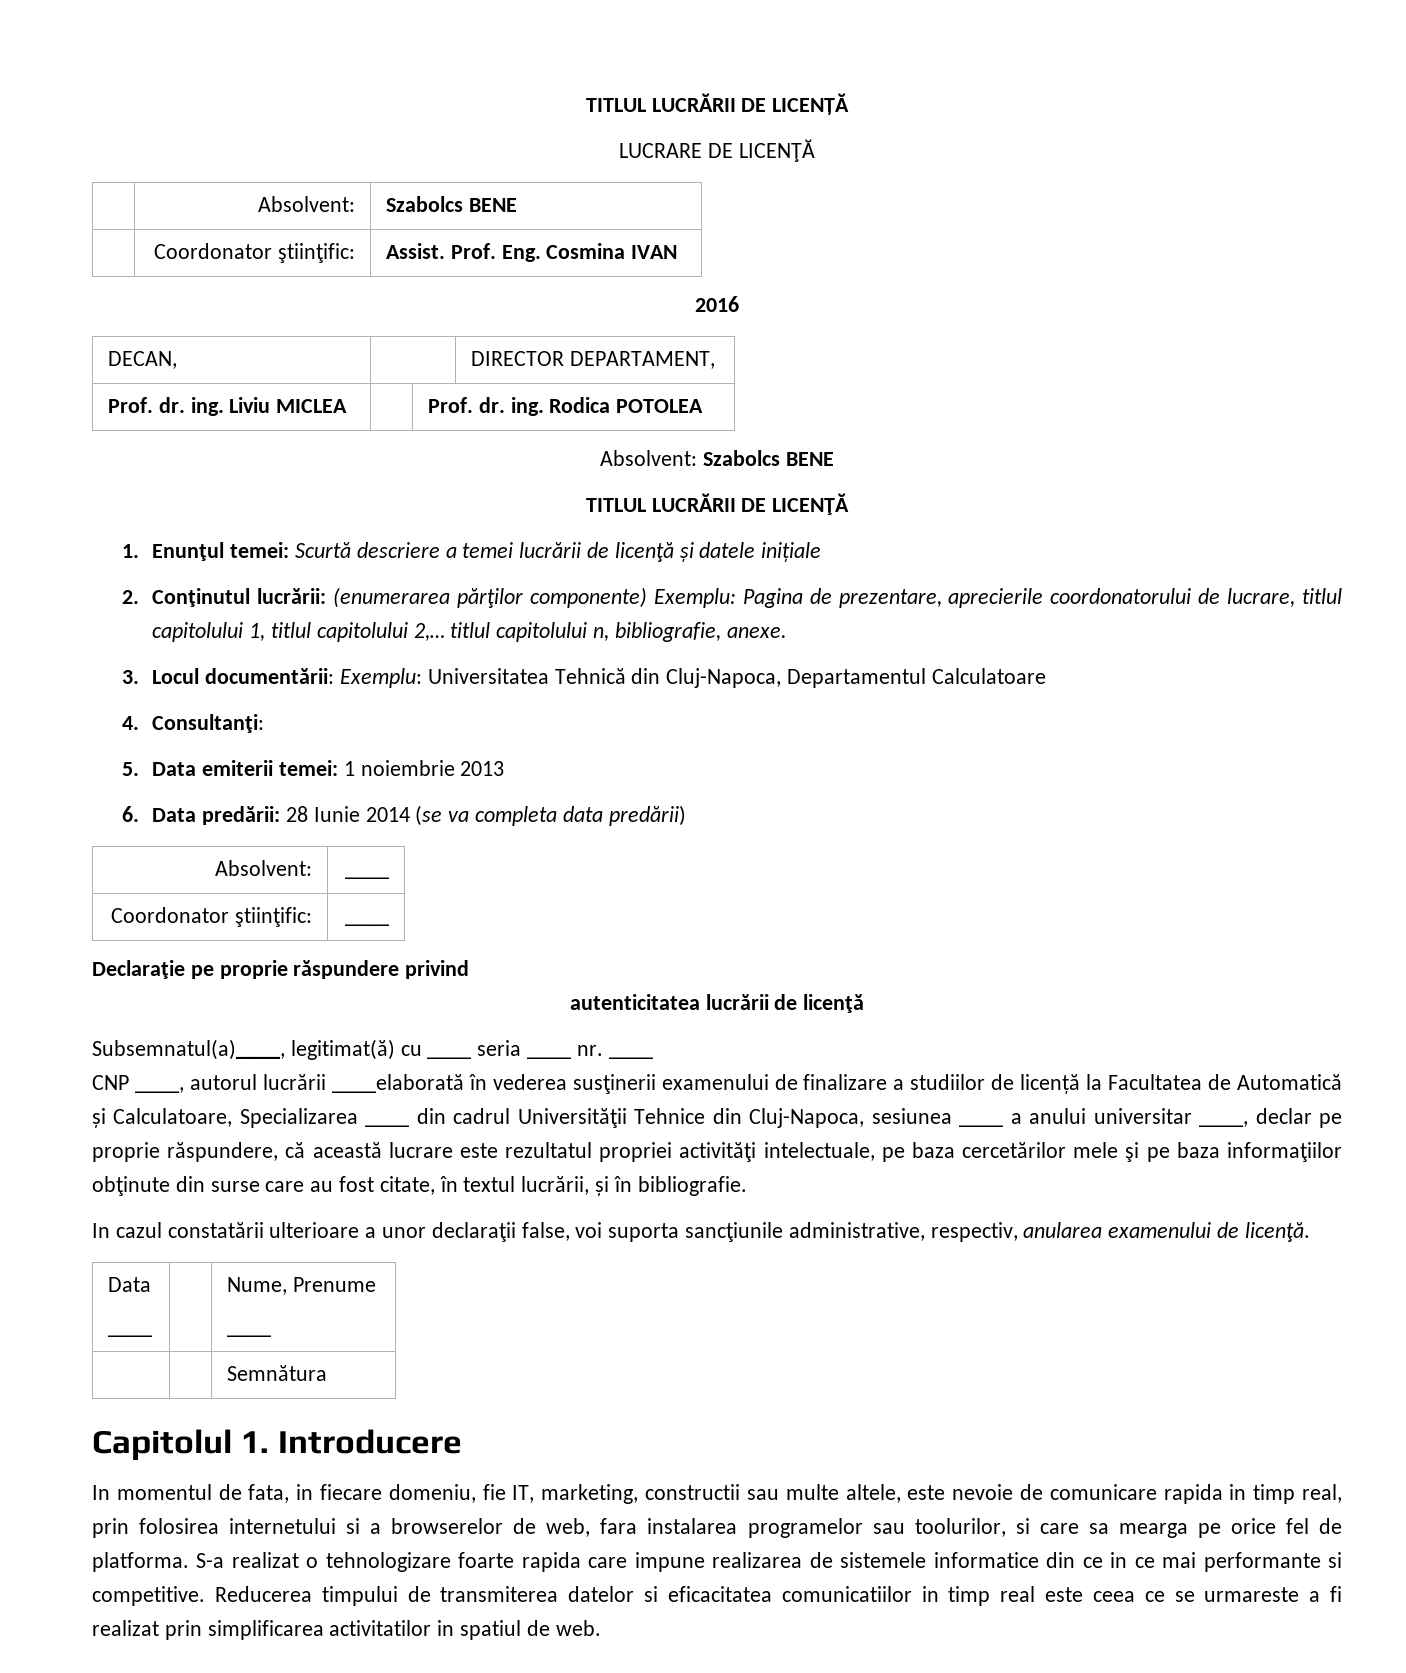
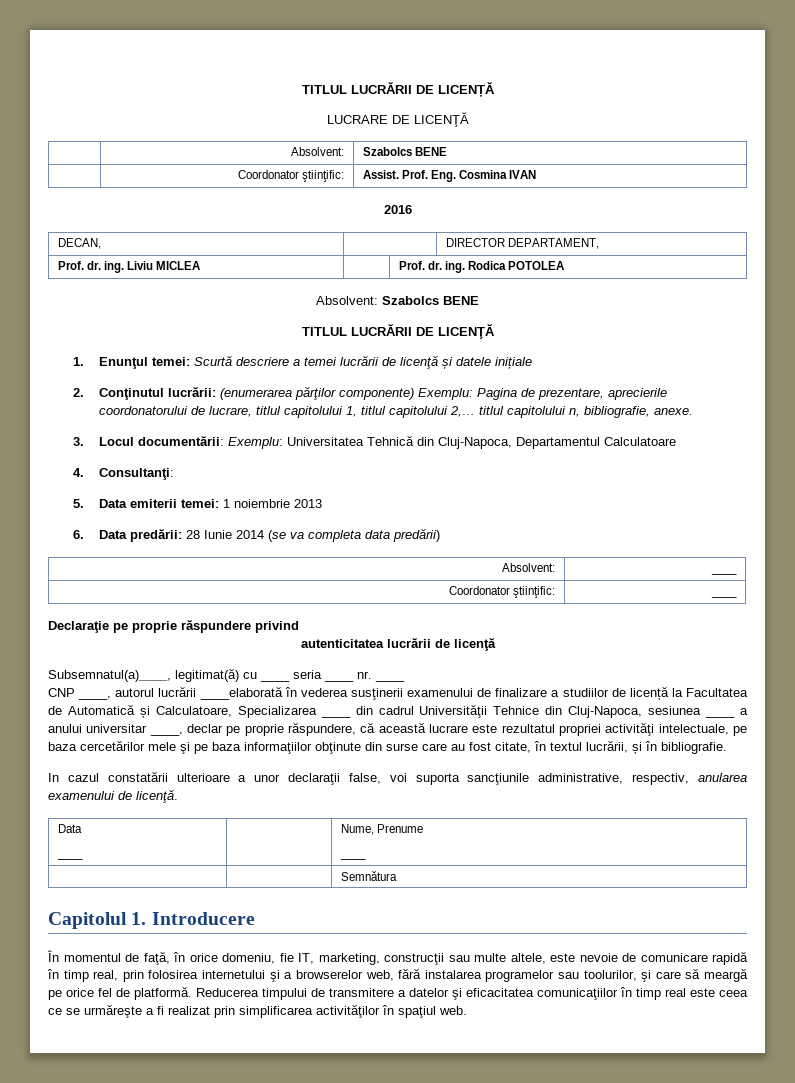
- In momentul de fata, in fiecare domeniu, fie IT, marketing, constructii sau multe altele, este nevoie de comunicare rapida in timp real, prin folosirea internetului si a browserelor de web, fara instalarea programelor sau toolurilor, si care sa mearga pe orice fel de platforma. S-a realizat o tehnologizare foarte rapida care impune realizarea de sistemele informatice din ce in ce mai performante si competitive. Reducerea timpului de transmiterea datelor si eficacitatea comunicatiilor in timp real este ceea ce se urmareste a fi realizat prin simplificarea activitatilor in spatiul de web.
+ În momentul de faţă, în orice domeniu, fie IT, marketing, construcţii sau multe altele, este nevoie de comunicare rapidă în timp real, prin folosirea internetului şi a browserelor web, fără instalarea programelor sau toolurilor, şi care să meargă pe orice fel de platformă. Reducerea timpului de transmitere a datelor şi eficacitatea comunicaţiilor în timp real este ceea ce se urmăreşte a fi realizat prin simplificarea activităţilor în spaţiul web.

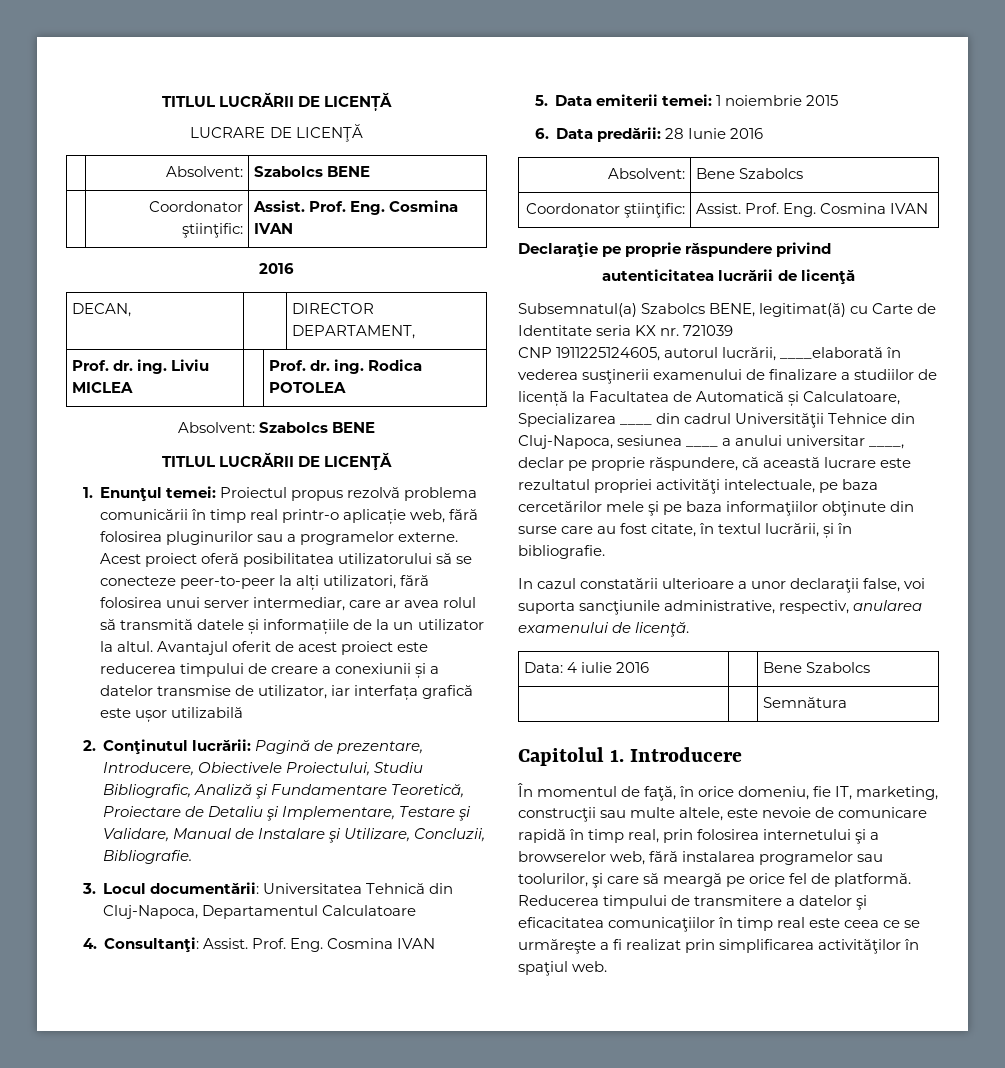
- 1. Enunţul temei: Scurtă descriere a temei lucrării de licenţă și datele inițiale
- 2. Conţinutul lucrării: (enumerarea părţilor componente) Exemplu: Pagina de prezentare, aprecierile coordonatorului de lucrare, titlul capitolului 1, titlul capitolului 2,… titlul capitolului n, bibliografie, anexe.
+ 1. Enunţul temei: Proiectul propus rezolvă problema comunicării în timp real printr-o aplicație web, fără folosirea pluginurilor sau a programelor externe. Acest proiect oferă posibilitatea utilizatorului să se conecteze peer-to-peer la alți utilizatori, fără folosirea unui server intermediar, care ar avea rolul să transmită datele și informațiile de la un utilizator la altul. Avantajul oferit de acest proiect este reducerea timpului de creare a conexiunii și a datelor transmise de utilizator, iar interfața grafică este ușor utilizabilă
+ 2. Conţinutul lucrării: Pagină de prezentare, Introducere, Obiectivele Proiectului, Studiu Bibliografic, Analiză şi Fundamentare Teoretică, Proiectare de Detaliu şi Implementare, Testare şi Validare, Manual de Instalare şi Utilizare, Concluzii, Bibliografie.
- 3. Locul documentării: Exemplu: Universitatea Tehnică din Cluj-Napoca, Departamentul Calculatoare
+ 3. Locul documentării: Universitatea Tehnică din Cluj-Napoca, Departamentul Calculatoare
- 4. Consultanţi:
+ 4. Consultanţi: Assist. Prof. Eng. Cosmina IVAN
- 5. Data emiterii temei: 1 noiembrie 2013
+ 5. Data emiterii temei: 1 noiembrie 2015
- 6. Data predării: 28 Iunie 2014 (se va completa data predării)
- Absolvent: | ____
- Coordonator ştiinţific: | ____
+ 6. Data predării: 28 Iunie 2016
+ Absolvent: | Bene Szabolcs
+ Coordonator ştiinţific: | Assist. Prof. Eng. Cosmina IVAN
- Subsemnatul(a)____, legitimat(ă) cu ____ seria ____ nr. ____
- CNP ____, autorul lucrării ____elaborată în vederea susţinerii examenului de finalizare a studiilor de licență la Facultatea de Automatică și Calculatoare, Specializarea ____ din cadrul Universităţii Tehnice din Cluj-Napoca, sesiunea ____ a anului universitar ____, declar pe proprie răspundere, că această lucrare este rezultatul propriei activităţi intelectuale, pe baza cercetărilor mele şi pe baza informaţiilor obţinute din surse care au fost citate, în textul lucrării, și în bibliografie.
+ Subsemnatul(a) Szabolcs BENE, legitimat(ă) cu Carte de Identitate seria KX nr. 721039
+ CNP 1911225124605, autorul lucrării, ____elaborată în vederea susţinerii examenului de finalizare a studiilor de licență la Facultatea de Automatică și Calculatoare, Specializarea ____ din cadrul Universităţii Tehnice din Cluj-Napoca, sesiunea ____ a anului universitar ____, declar pe proprie răspundere, că această lucrare este rezultatul propriei activităţi intelectuale, pe baza cercetărilor mele şi pe baza informaţiilor obţinute din surse care au fost citate, în textul lucrării, și în bibliografie.
  In cazul constatării ulterioare a unor declaraţii false, voi suporta sancţiunile administrative, respectiv, anularea examenului de licenţă.
- Data
- ____ | | Nume, Prenume
- ____
+ Data: 4 iulie 2016 | | Bene Szabolcs

